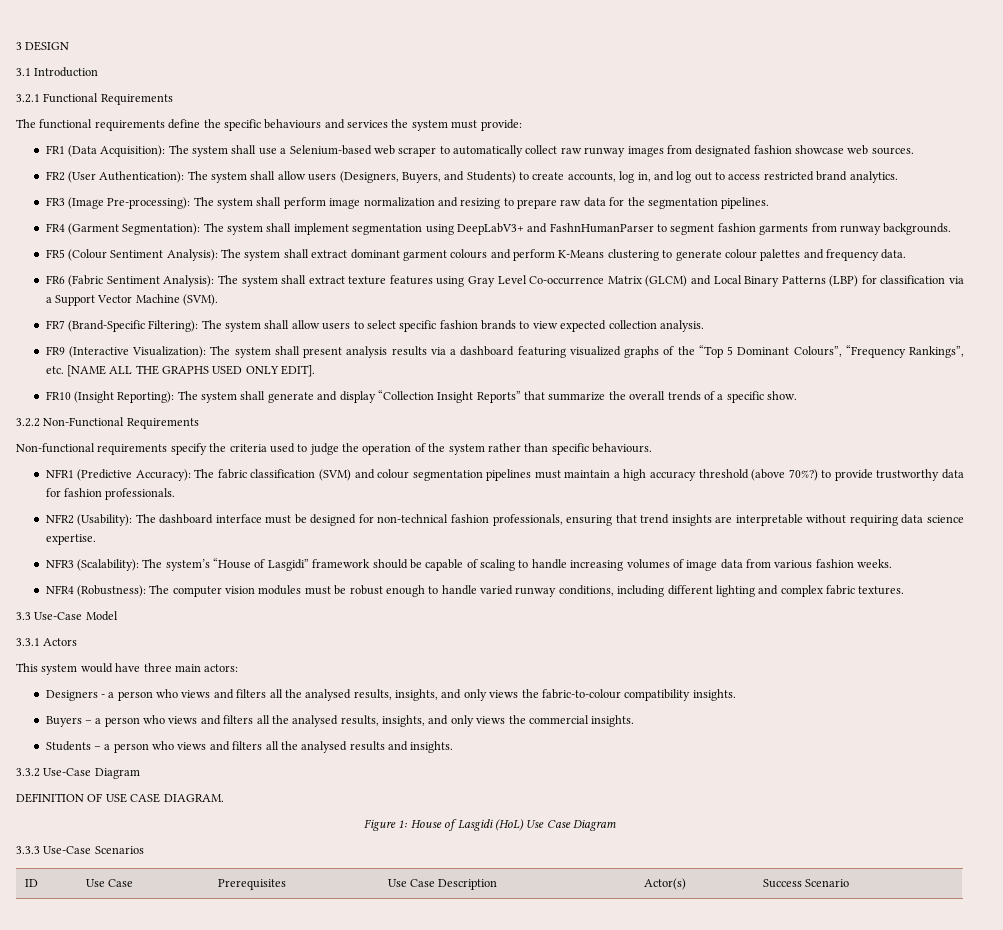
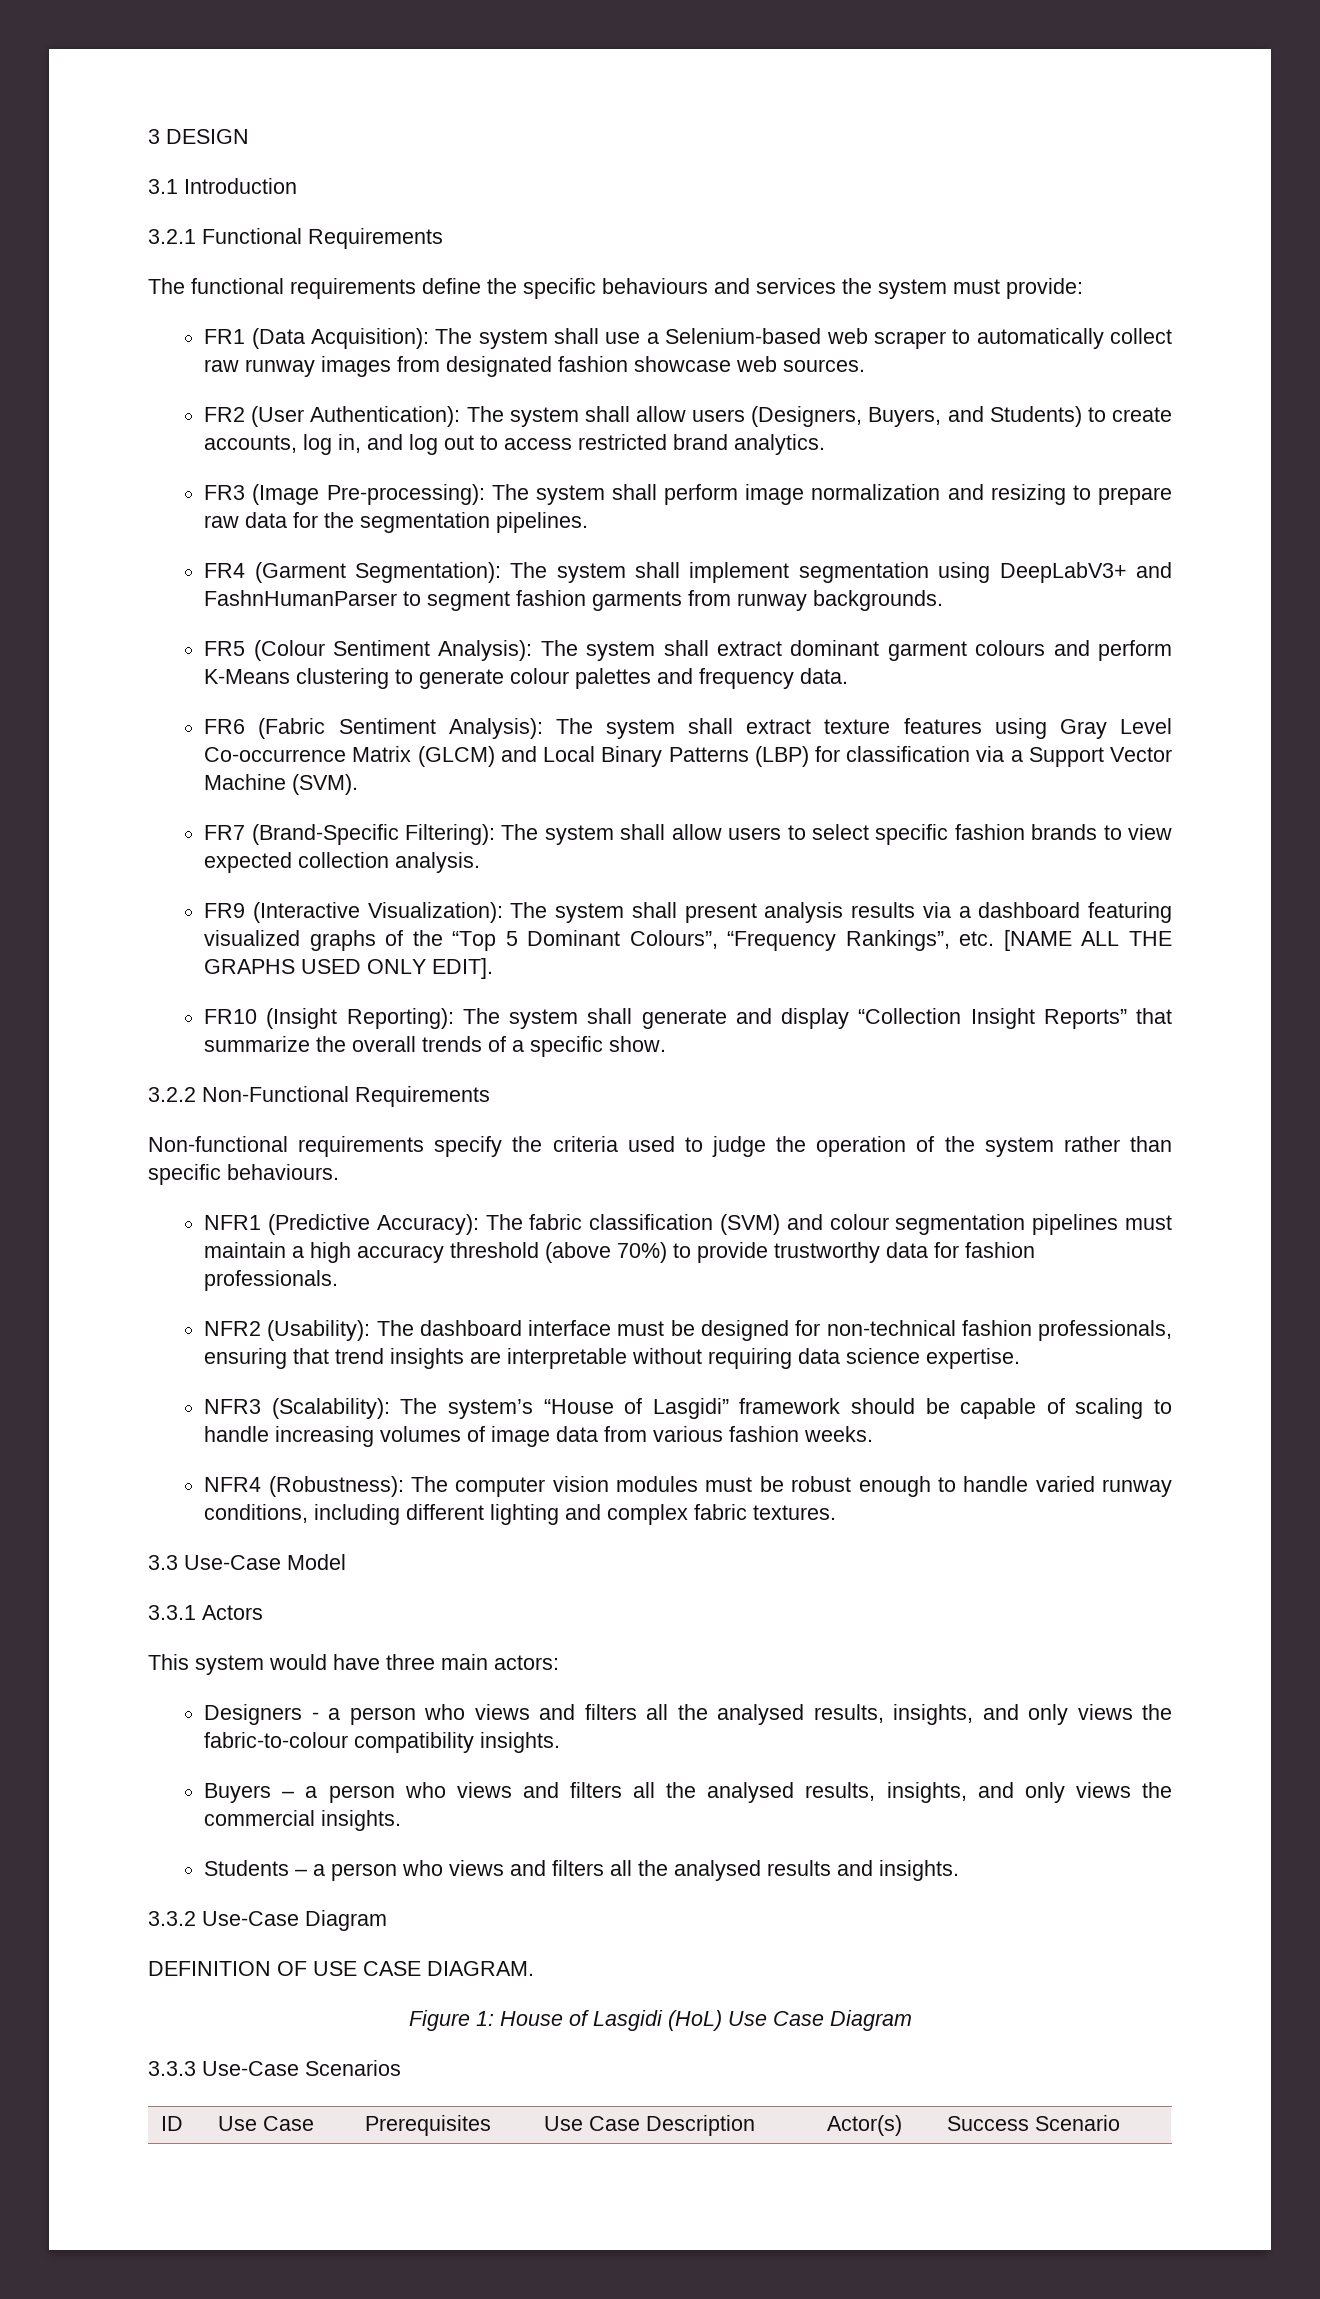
- NFR1 (Predictive Accuracy): The fabric classification (SVM) and colour segmentation pipelines must maintain a high accuracy threshold (above 70%?) to provide trustworthy data for fashion professionals.
+ NFR1 (Predictive Accuracy): The fabric classification (SVM) and colour segmentation pipelines must maintain a high accuracy threshold (above 70%) to provide trustworthy data for fashion professionals.

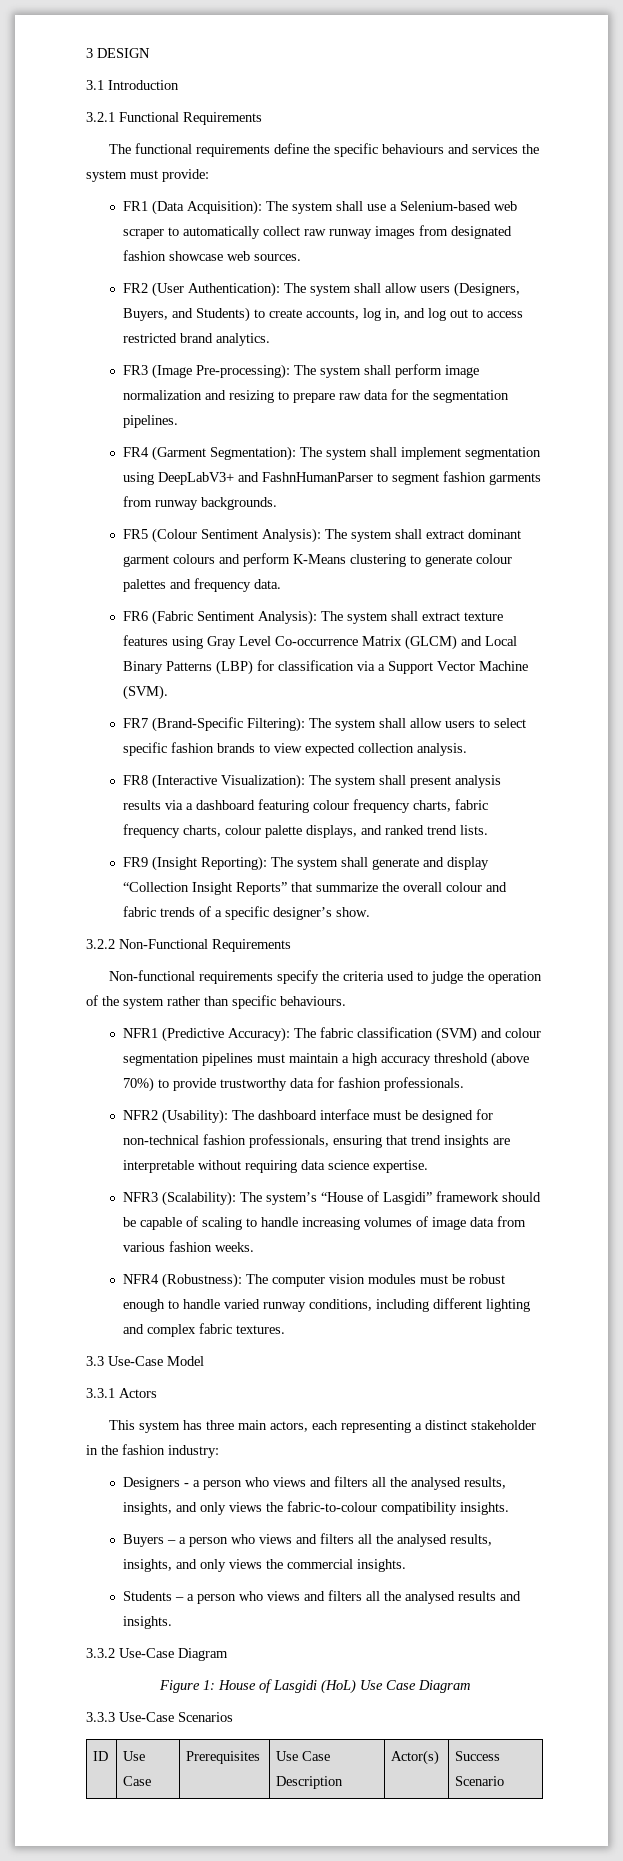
- FR9 (Interactive Visualization): The system shall present analysis results via a dashboard featuring visualized graphs of the “Top 5 Dominant Colours”, “Frequency Rankings”, etc. [NAME ALL THE GRAPHS USED ONLY EDIT].
- FR10 (Insight Reporting): The system shall generate and display “Collection Insight Reports” that summarize the overall trends of a specific show.
+ FR8 (Interactive Visualization): The system shall present analysis results via a dashboard featuring colour frequency charts, fabric frequency charts, colour palette displays, and ranked trend lists.
+ FR9 (Insight Reporting): The system shall generate and display “Collection Insight Reports” that summarize the overall colour and fabric trends of a specific designer’s show.
- This system would have three main actors:
+ This system has three main actors, each representing a distinct stakeholder in the fashion industry:
- DEFINITION OF USE CASE DIAGRAM.

